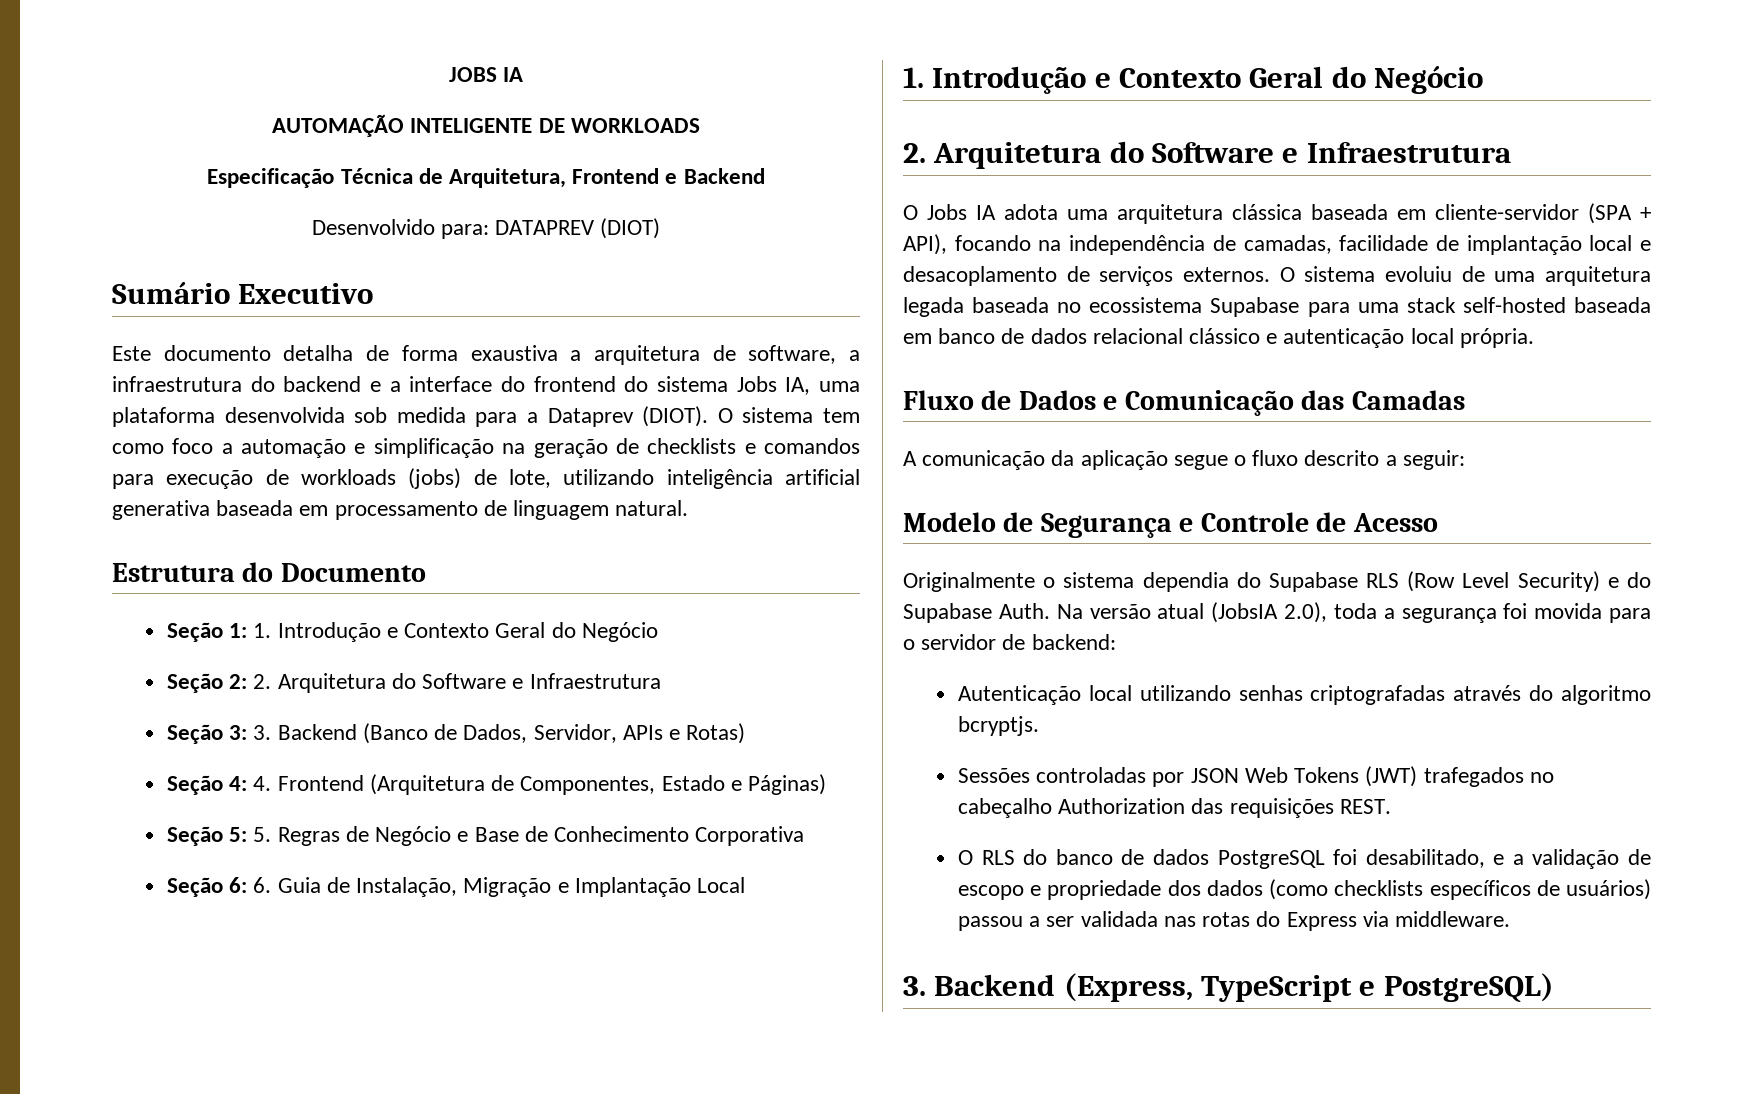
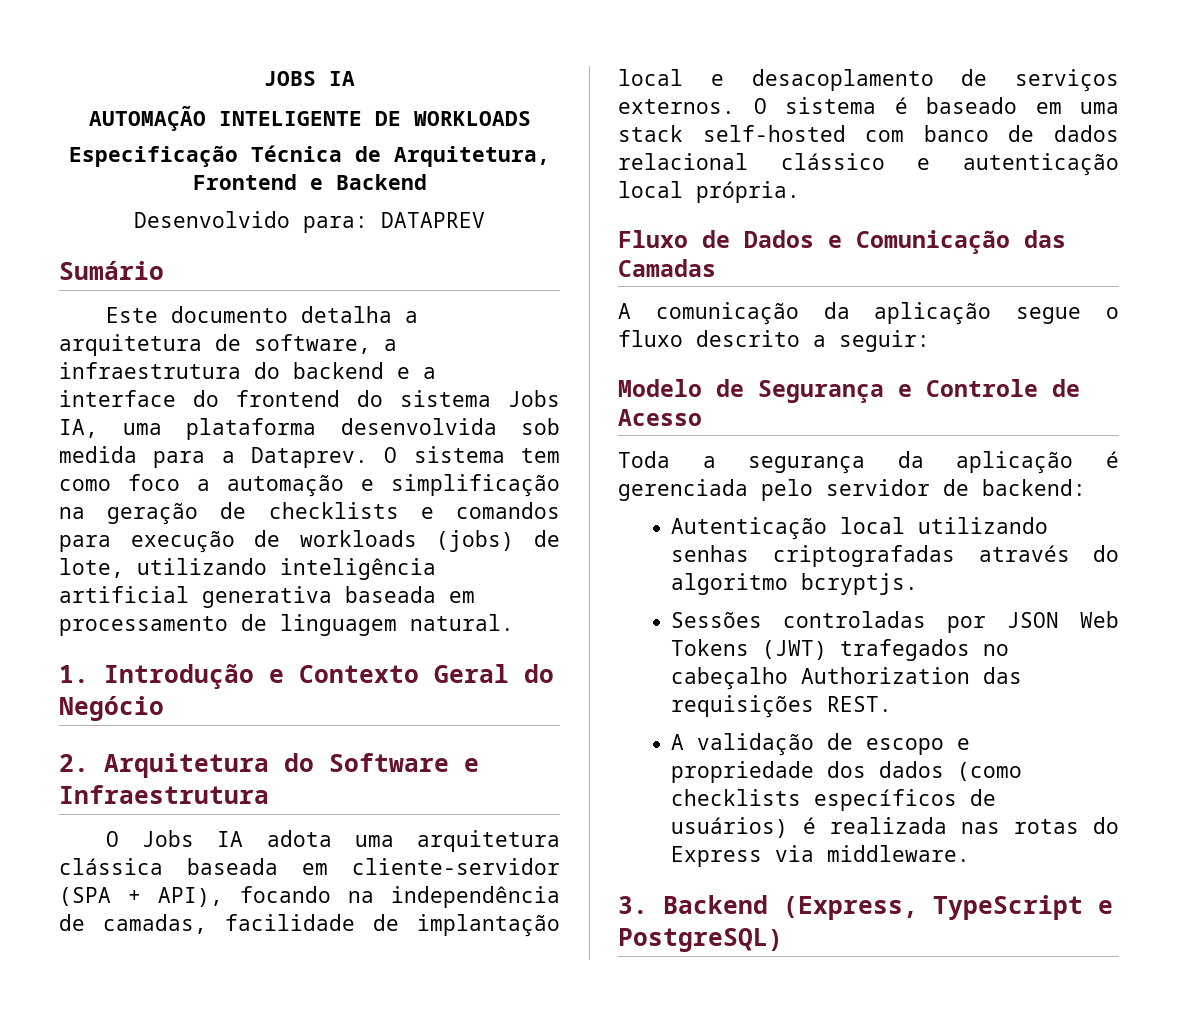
- Desenvolvido para: DATAPREV (DIOT)
+ Desenvolvido para: DATAPREV
- Sumário Executivo
+ Sumário
- Este documento detalha de forma exaustiva a arquitetura de software, a infraestrutura do backend e a interface do frontend do sistema Jobs IA, uma plataforma desenvolvida sob medida para a Dataprev (DIOT).
+ Este documento detalha a arquitetura de software, a infraestrutura do backend e a interface do frontend do sistema Jobs IA, uma plataforma desenvolvida sob medida para a Dataprev.
- Estrutura do Documento
- Seção 1: 1. Introdução e Contexto Geral do Negócio
- Seção 2: 2. Arquitetura do Software e Infraestrutura
- Seção 3: 3. Backend (Banco de Dados, Servidor, APIs e Rotas)
- Seção 4: 4. Frontend (Arquitetura de Componentes, Estado e Páginas)
- Seção 5: 5. Regras de Negócio e Base de Conhecimento Corporativa
- Seção 6: 6. Guia de Instalação, Migração e Implantação Local
- O sistema evoluiu de uma arquitetura legada baseada no ecossistema Supabase para uma stack self-hosted baseada em banco de dados relacional clássico e autenticação local própria.
+ O sistema é baseado em uma stack self-hosted com banco de dados relacional clássico e autenticação local própria.
- Originalmente o sistema dependia do Supabase RLS (Row Level Security) e do Supabase Auth. Na versão atual (JobsIA 2.0), toda a segurança foi movida para o servidor de backend:
+ Toda a segurança da aplicação é gerenciada pelo servidor de backend:
- O RLS do banco de dados PostgreSQL foi desabilitado, e a validação de escopo e propriedade dos dados (como checklists específicos de usuários) passou a ser validada nas rotas do Express via middleware.
+ A validação de escopo e propriedade dos dados (como checklists específicos de usuários) é realizada nas rotas do Express via middleware.

